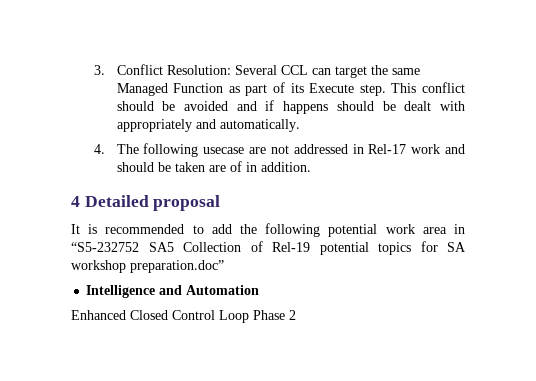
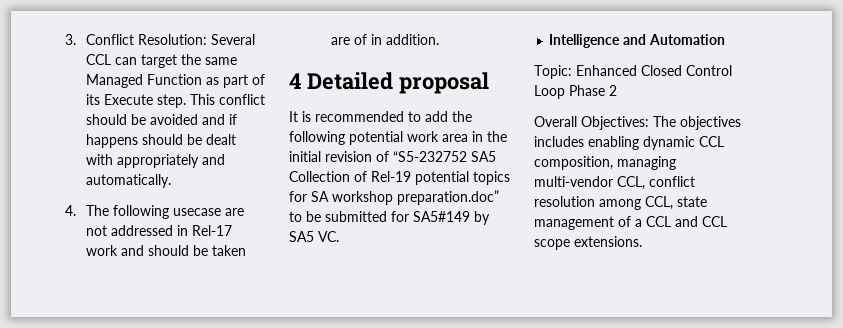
- It is recommended to add the following potential work area in “S5-232752 SA5 Collection of Rel-19 potential topics for SA workshop preparation.doc”
+ It is recommended to add the following potential work area in the initial revision of “S5-232752 SA5 Collection of Rel-19 potential topics for SA workshop preparation.doc” to be submitted for SA5#149 by SA5 VC.
- Enhanced Closed Control Loop Phase 2
+ Topic: Enhanced Closed Control Loop Phase 2
+ Overall Objectives: The objectives includes enabling dynamic CCL composition, managing multi-vendor CCL, conflict resolution among CCL, state management of a CCL and CCL scope extensions.

